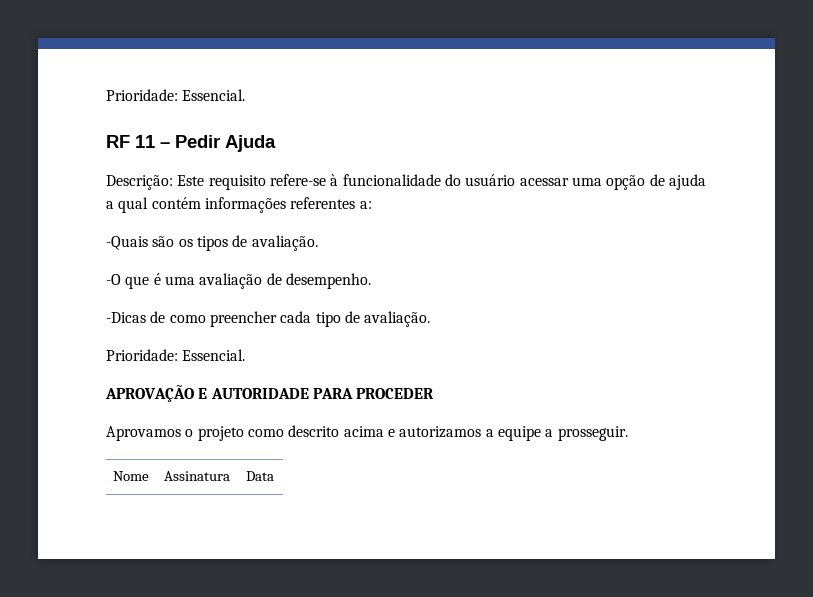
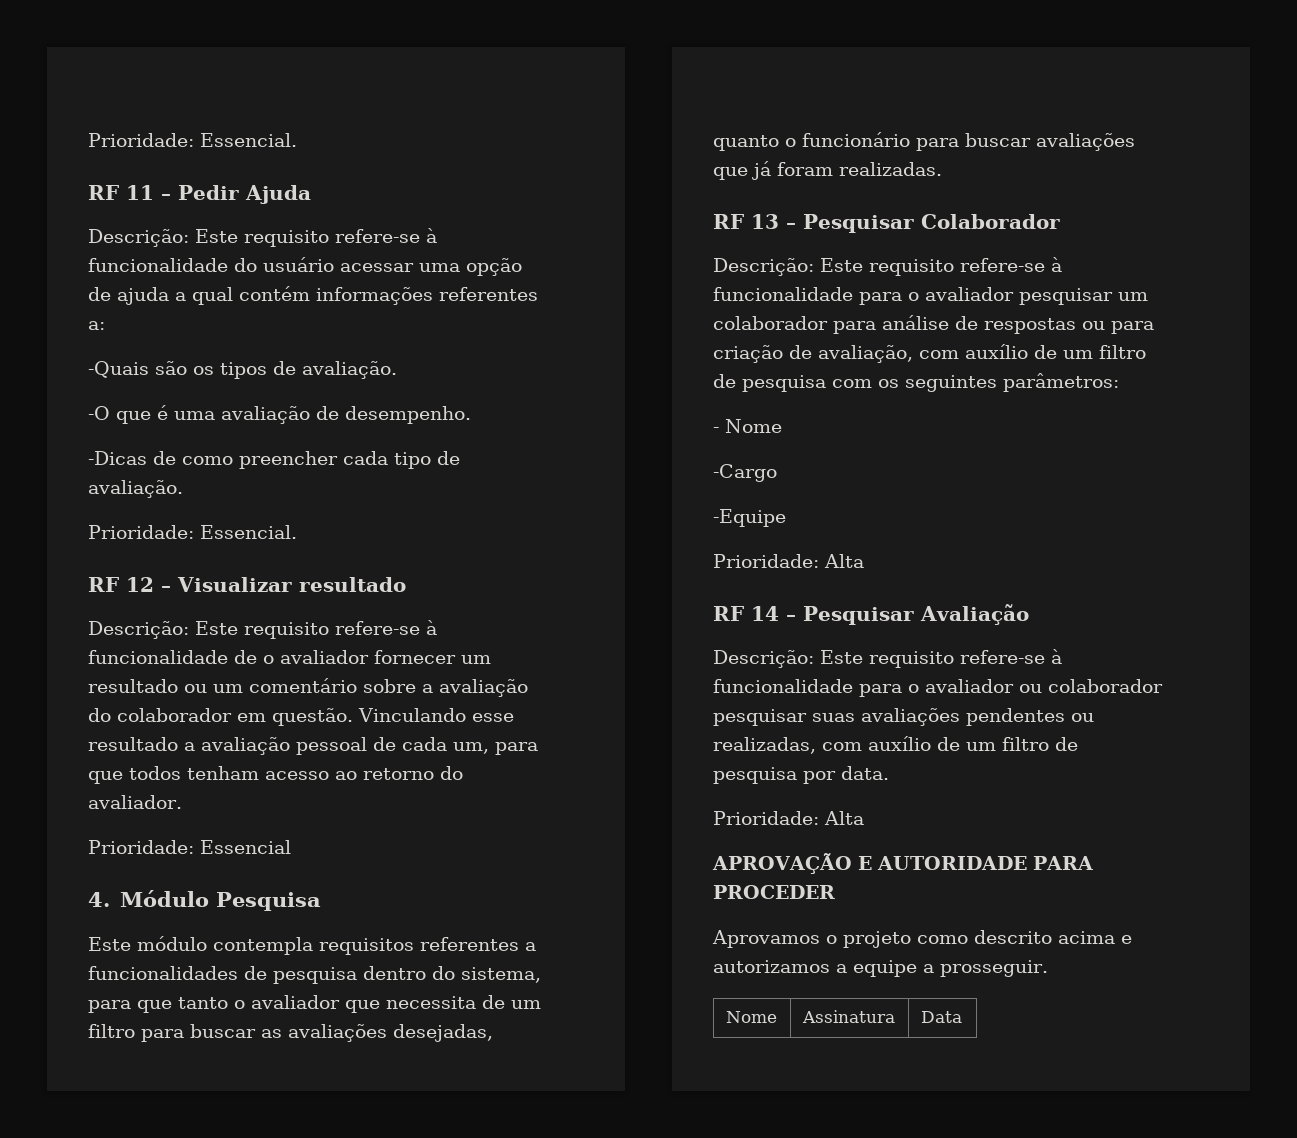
+ RF 12 – Visualizar resultado
+ Descrição: Este requisito refere-se à funcionalidade de o avaliador fornecer um resultado ou um comentário sobre a avaliação do colaborador em questão. Vinculando esse resultado a avaliação pessoal de cada um, para que todos tenham acesso ao retorno do avaliador.
+ Prioridade: Essencial
+ 4. Módulo Pesquisa
+ Este módulo contempla requisitos referentes a funcionalidades de pesquisa dentro do sistema, para que tanto o avaliador que necessita de um filtro para buscar as avaliações desejadas, quanto o funcionário para buscar avaliações que já foram realizadas.
+ RF 13 – Pesquisar Colaborador
+ Descrição: Este requisito refere-se à funcionalidade para o avaliador pesquisar um colaborador para análise de respostas ou para criação de avaliação, com auxílio de um filtro de pesquisa com os seguintes parâmetros:
+ - Nome
+ -Cargo
+ -Equipe
+ Prioridade: Alta
+ RF 14 – Pesquisar Avaliação
+ Descrição: Este requisito refere-se à funcionalidade para o avaliador ou colaborador pesquisar suas avaliações pendentes ou realizadas, com auxílio de um filtro de pesquisa por data.
+ Prioridade: Alta

